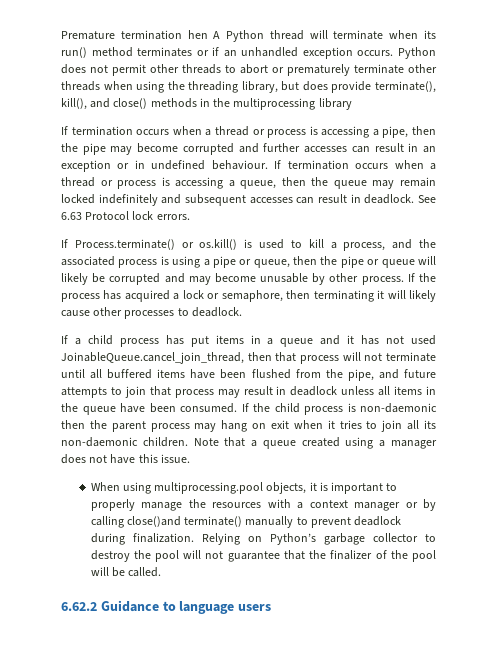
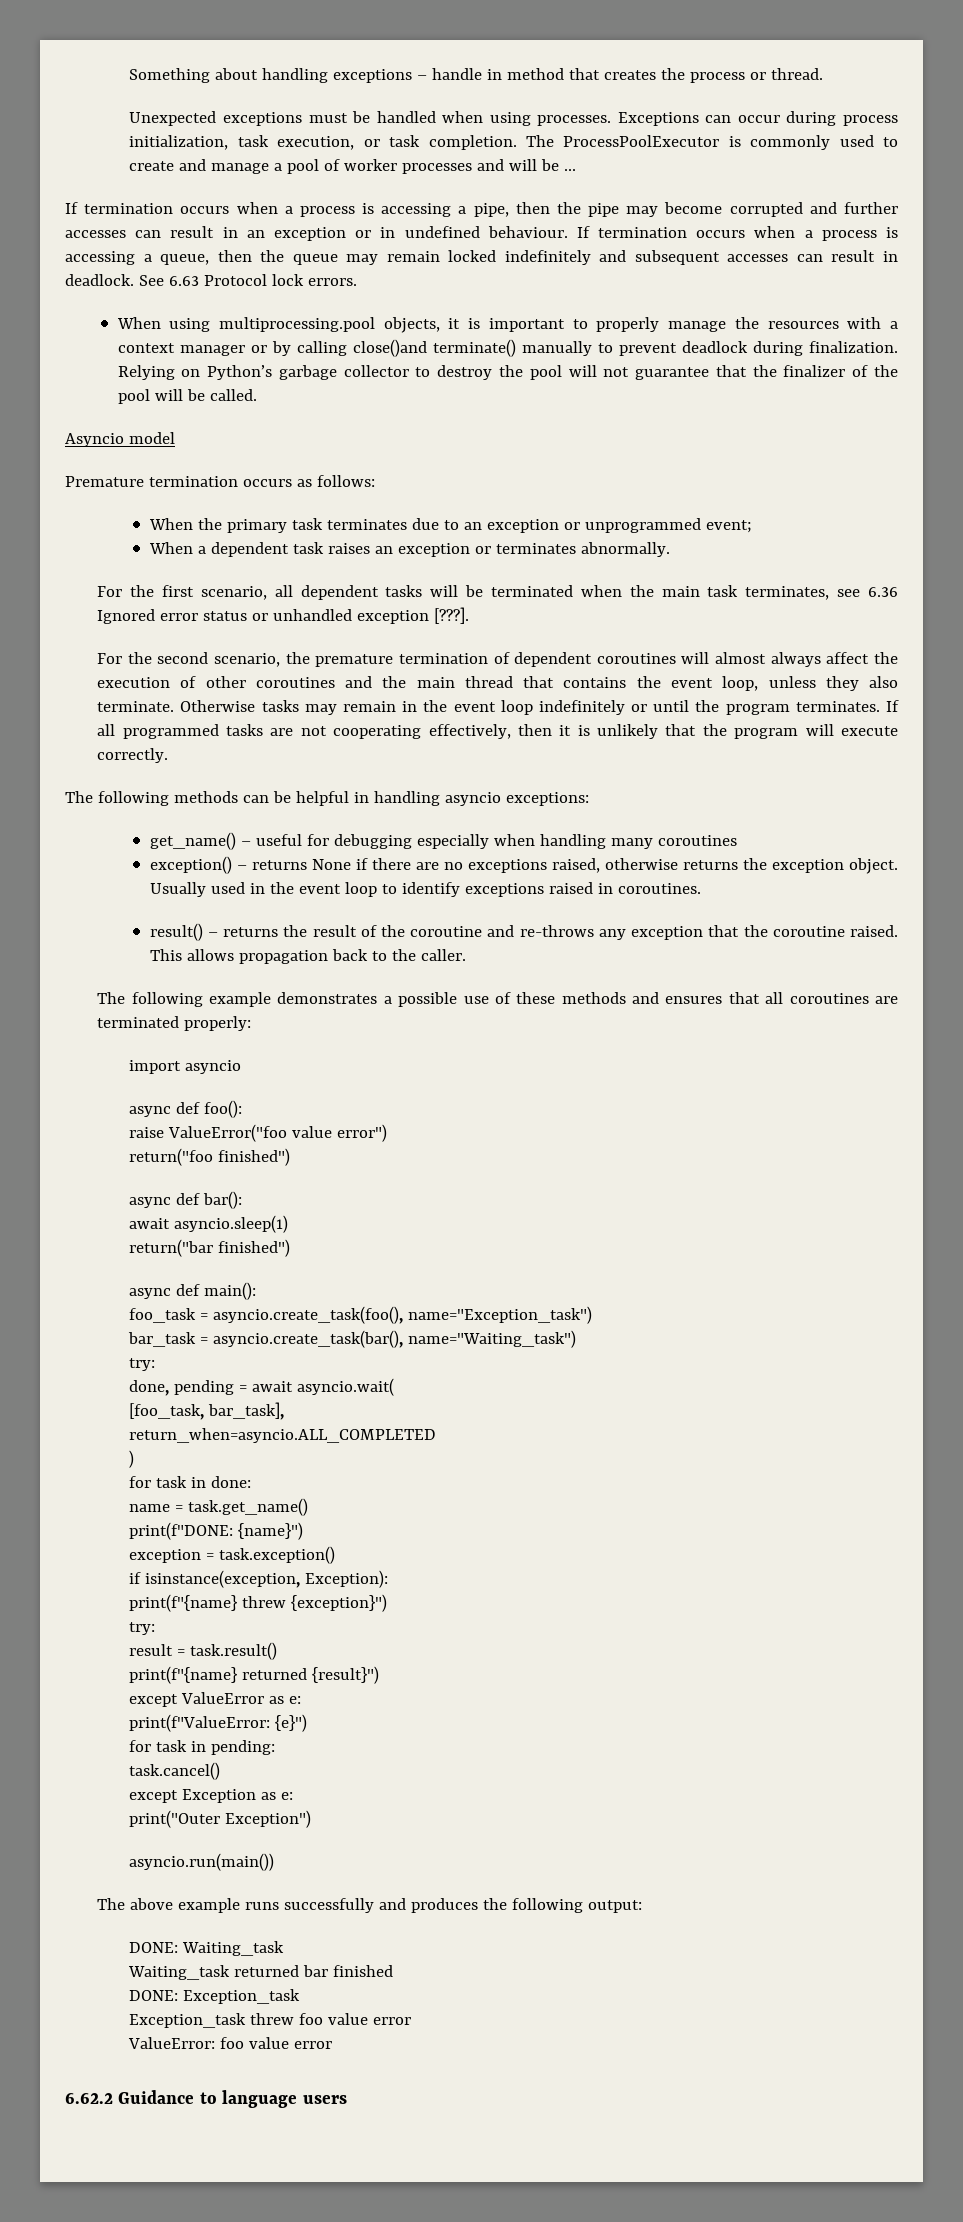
- Premature termination hen A Python thread will terminate when its run() method terminates or if an unhandled exception occurs. Python does not permit other threads to abort or prematurely terminate other threads when using the threading library, but does provide terminate(), kill(), and close() methods in the multiprocessing library
- If termination occurs when a thread or process is accessing a pipe, then the pipe may become corrupted and further accesses can result in an exception or in undefined behaviour.
+ Something about handling exceptions – handle in method that creates the process or thread.
+ Unexpected exceptions must be handled when using processes. Exceptions can occur during process initialization, task execution, or task completion. The ProcessPoolExecutor is commonly used to create and manage a pool of worker processes and will be ...
+ If termination occurs when a process is accessing a pipe, then the pipe may become corrupted and further accesses can result in an exception or in undefined behaviour.
- If termination occurs when a thread or process is accessing a queue, then the queue may remain locked indefinitely and subsequent accesses can result in deadlock.
+ If termination occurs when a process is accessing a queue, then the queue may remain locked indefinitely and subsequent accesses can result in deadlock.
- If Process.terminate() or os.kill() is used to kill a process, and the associated process is using a pipe or queue, then the pipe or queue will likely be corrupted and may become unusable by other process. If the process has acquired a lock or semaphore, then terminating it will likely cause other processes to deadlock.
- If a child process has put items in a queue and it has not used JoinableQueue.cancel_join_thread, then that process will not terminate until all buffered items have been flushed from the pipe, and future attempts to join that process may result in deadlock unless all items in the queue have been consumed. If the child process is non-daemonic then the parent process may hang on exit when it tries to join all its non-daemonic children. Note that a queue created using a manager does not have this issue.
+ Asyncio model
+ Premature termination occurs as follows:
+ When the primary task terminates due to an exception or unprogrammed event;
+ When a dependent task raises an exception or terminates abnormally.
+ For the first scenario, all dependent tasks will be terminated when the main task terminates, see 6.36 Ignored error status or unhandled exception [???].
+ For the second scenario, the premature termination of dependent coroutines will almost always affect the execution of other coroutines and the main thread that contains the event loop, unless they also terminate. Otherwise tasks may remain in the event loop indefinitely or until the program terminates. If all programmed tasks are not cooperating effectively, then it is unlikely that the program will execute correctly.
+ The following methods can be helpful in handling asyncio exceptions:
+ get_name() – useful for debugging especially when handling many coroutines
+ exception() – returns None if there are no exceptions raised, otherwise returns the exception object. Usually used in the event loop to identify exceptions raised in coroutines.
+ result() – returns the result of the coroutine and re-throws any exception that the coroutine raised. This allows propagation back to the caller.
+ The following example demonstrates a possible use of these methods and ensures that all coroutines are terminated properly:
+ import asyncio
+ async def foo():
+ raise ValueError("foo value error")
+ return("foo finished")
+ async def bar():
+ await asyncio.sleep(1)
+ return("bar finished")
+ async def main():
+ foo_task = asyncio.create_task(foo(), name="Exception_task")
+ bar_task = asyncio.create_task(bar(), name="Waiting_task")
+ try:
+ done, pending = await asyncio.wait(
+ [foo_task, bar_task],
+ return_when=asyncio.ALL_COMPLETED
+ )
+ for task in done:
+ name = task.get_name()
+ print(f"DONE: {name}")
+ exception = task.exception()
+ if isinstance(exception, Exception):
+ print(f"{name} threw {exception}")
+ try:
+ result = task.result()
+ print(f"{name} returned {result}")
+ except ValueError as e:
+ print(f"ValueError: {e}")
+ for task in pending:
+ task.cancel()
+ except Exception as e:
+ print("Outer Exception")
+ asyncio.run(main())
+ The above example runs successfully and produces the following output:
+ DONE: Waiting_task
+ Waiting_task returned bar finished
+ DONE: Exception_task
+ Exception_task threw foo value error
+ ValueError: foo value error

